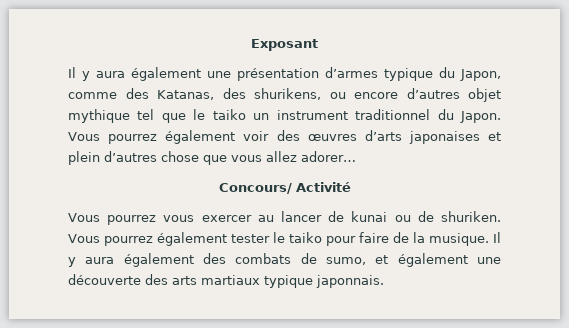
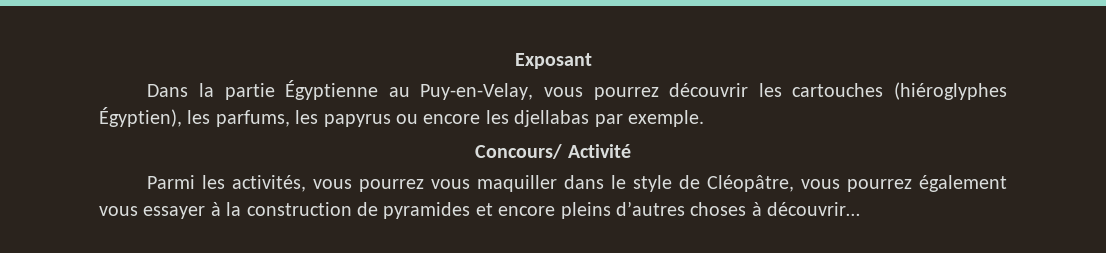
- Il y aura également une présentation d’armes typique du Japon, comme des Katanas, des shurikens, ou encore d’autres objet mythique tel que le taiko un instrument traditionnel du Japon. Vous pourrez également voir des œuvres d’arts japonaises et plein d’autres chose que vous allez adorer…
+ Dans la partie Égyptienne au Puy-en-Velay, vous pourrez découvrir les cartouches (hiéroglyphes Égyptien), les parfums, les papyrus ou encore les djellabas par exemple.
  Concours/ Activité
- Vous pourrez vous exercer au lancer de kunai ou de shuriken. Vous pourrez également tester le taiko pour faire de la musique. Il y aura également des combats de sumo, et également une découverte des arts martiaux typique japonnais.
+ Parmi les activités, vous pourrez vous maquiller dans le style de Cléopâtre, vous pourrez également vous essayer à la construction de pyramides et encore pleins d’autres choses à découvrir…

